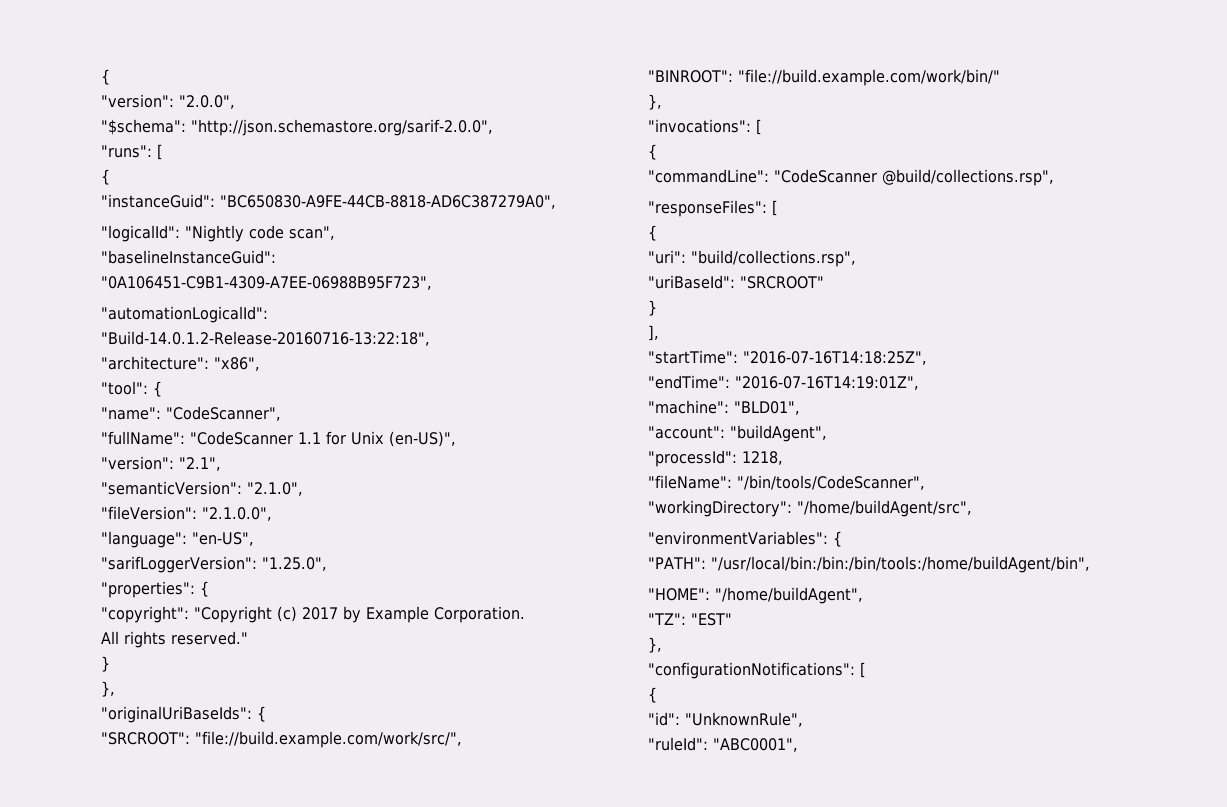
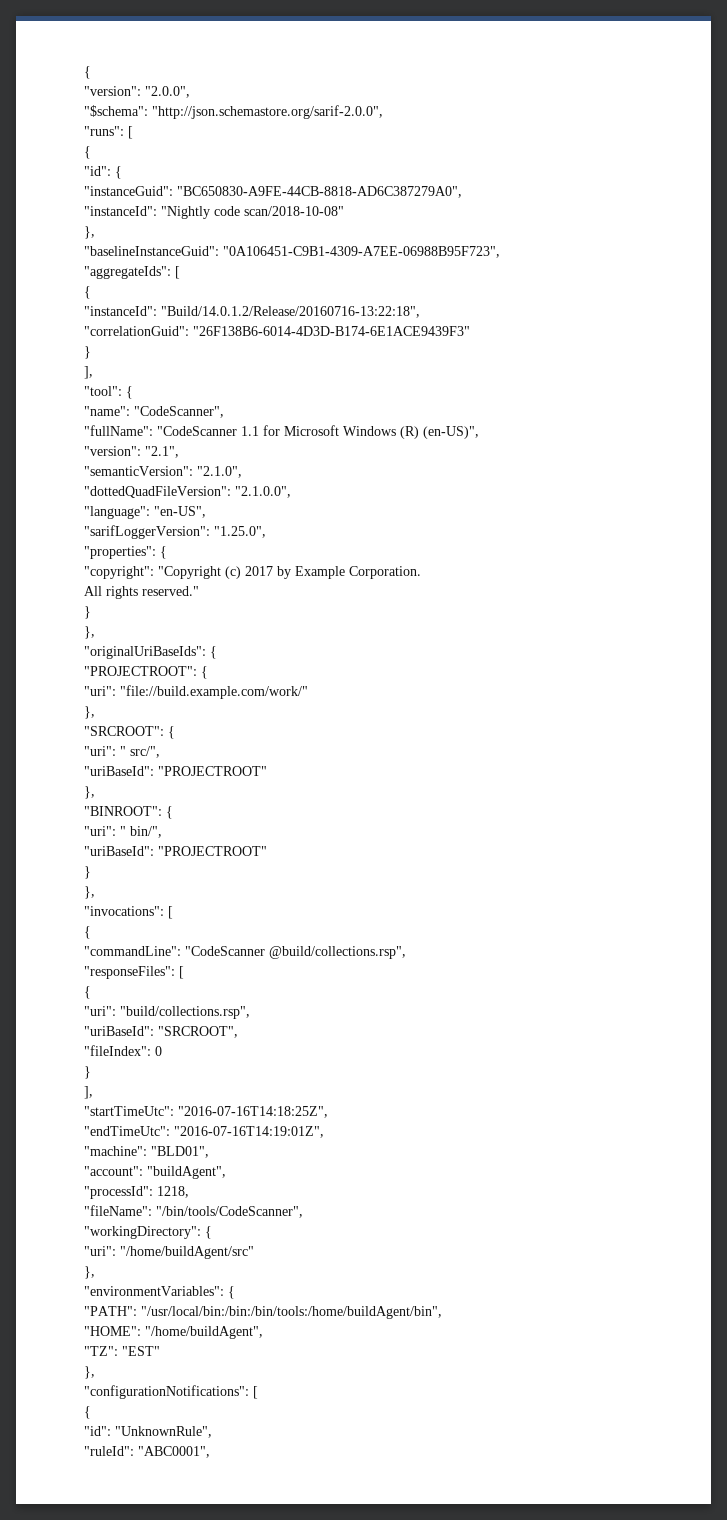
+ "id": {
- "logicalId": "Nightly code scan",
+ "instanceId": "Nightly code scan/2018-10-08"
+ },
- "automationLogicalId": "Build-14.0.1.2-Release-20160716-13:22:18",
- "architecture": "x86",
+ "aggregateIds": [
+ {
+ "instanceId": "Build/14.0.1.2/Release/20160716-13:22:18",
+ "correlationGuid": "26F138B6-6014-4D3D-B174-6E1ACE9439F3"
+ }
+ ],
- "fullName": "CodeScanner 1.1 for Unix (en-US)",
+ "fullName": "CodeScanner 1.1 for Microsoft Windows (R) (en-US)",
- "fileVersion": "2.1.0.0",
+ "dottedQuadFileVersion": "2.1.0.0",
- "SRCROOT": "file://build.example.com/work/src/",
- "BINROOT": "file://build.example.com/work/bin/"
+ "PROJECTROOT": {
+ "uri": "file://build.example.com/work/"
+ },
+ "SRCROOT": {
+ "uri": " src/",
+ "uriBaseId": "PROJECTROOT"
+ },
+ "BINROOT": {
+ "uri": " bin/",
+ "uriBaseId": "PROJECTROOT"
+ }
- "uriBaseId": "SRCROOT"
+ "uriBaseId": "SRCROOT",
+ "fileIndex": 0
  }
  ],
- "startTime": "2016-07-16T14:18:25Z",
+ "startTimeUtc": "2016-07-16T14:18:25Z",
- "endTime": "2016-07-16T14:19:01Z",
+ "endTimeUtc": "2016-07-16T14:19:01Z",
- "workingDirectory": "/home/buildAgent/src",
+ "workingDirectory": {
+ "uri": "/home/buildAgent/src"
+ },

